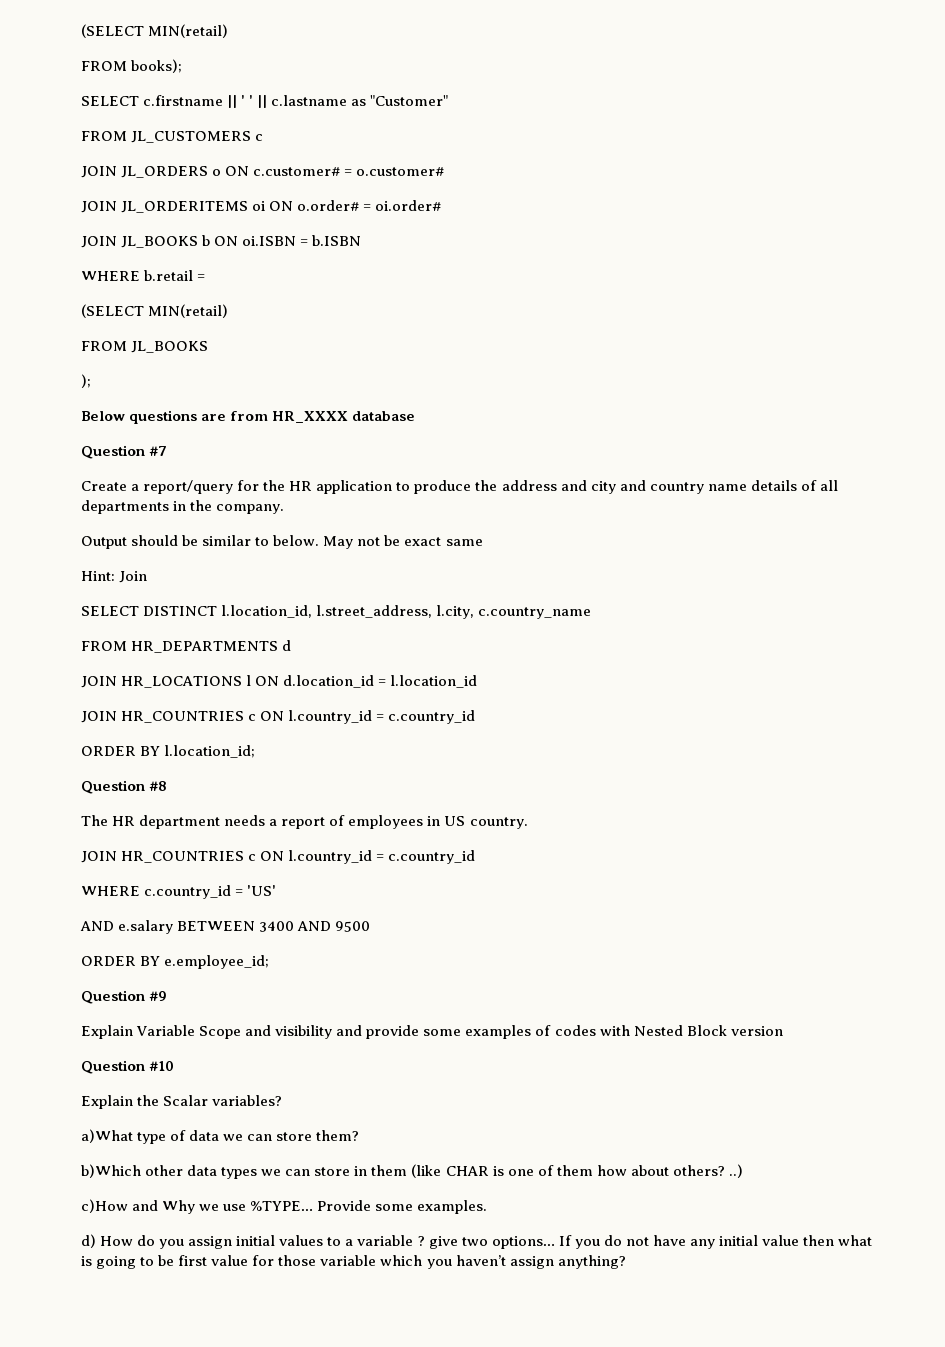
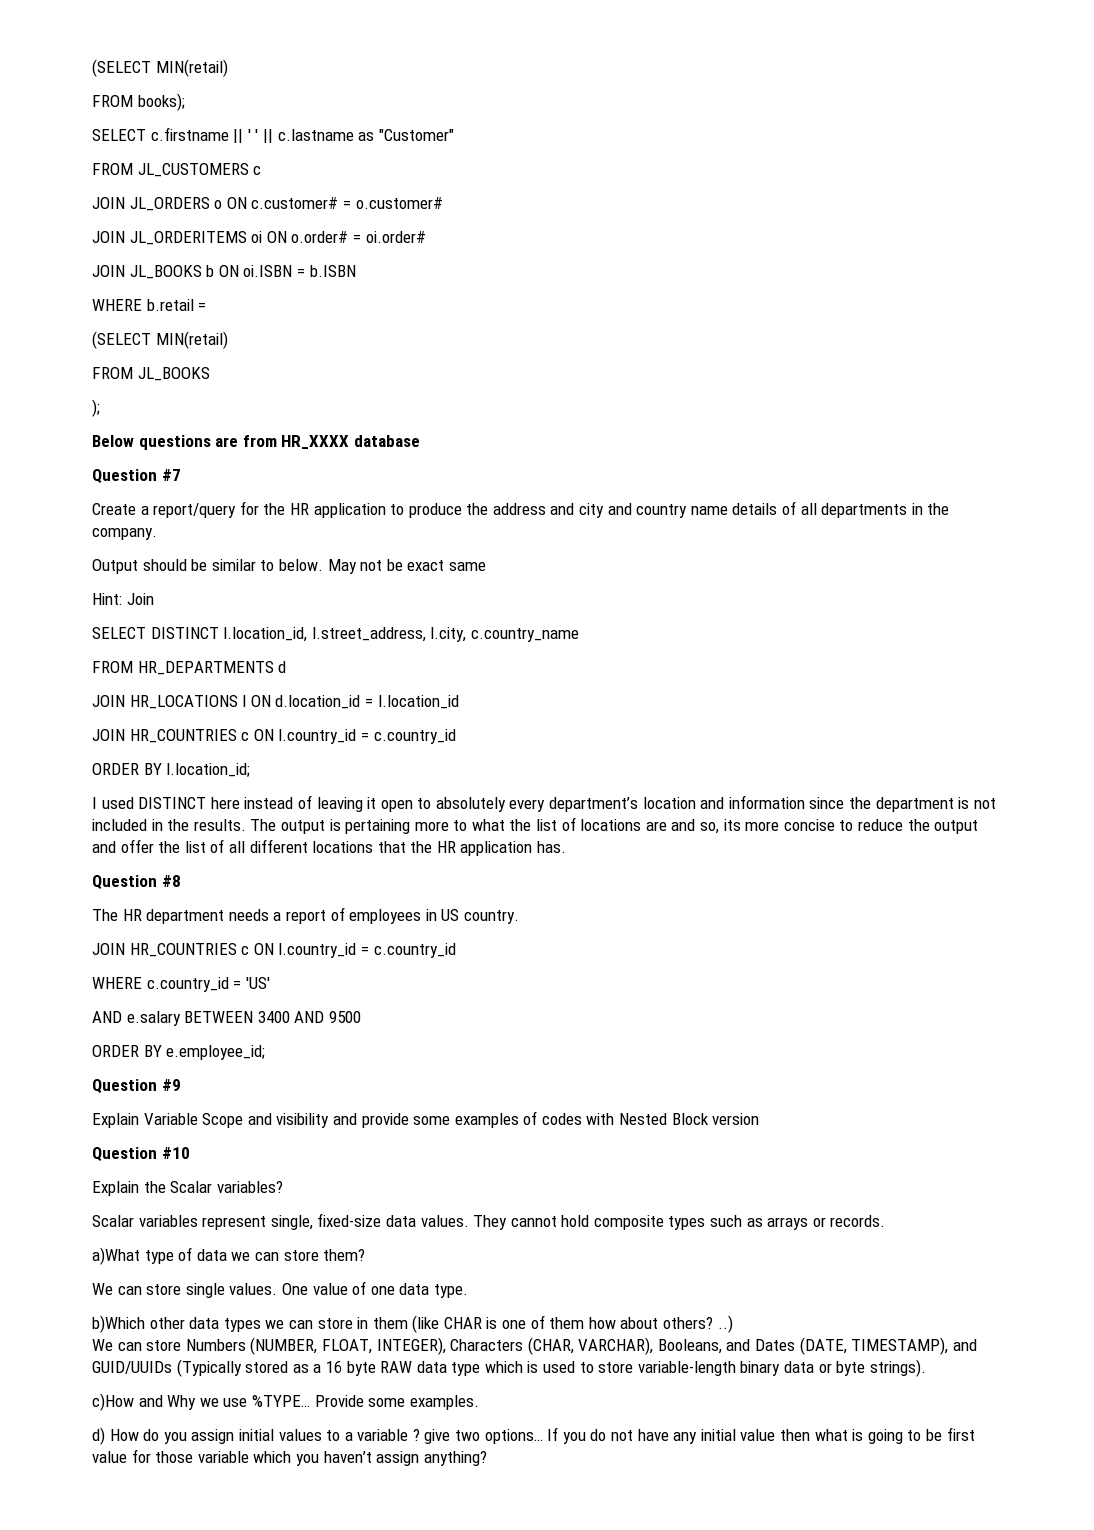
+ I used DISTINCT here instead of leaving it open to absolutely every department’s location and information since the department is not included in the results. The output is pertaining more to what the list of locations are and so, its more concise to reduce the output and offer the list of all different locations that the HR application has.
+ Scalar variables represent single, fixed-size data values. They cannot hold composite types such as arrays or records.
+ We can store single values. One value of one data type.
+ We can store Numbers (NUMBER, FLOAT, INTEGER), Characters (CHAR, VARCHAR), Booleans, and Dates (DATE, TIMESTAMP), and GUID/UUIDs (Typically stored as a 16 byte RAW data type which is used to store variable-length binary data or byte strings).

